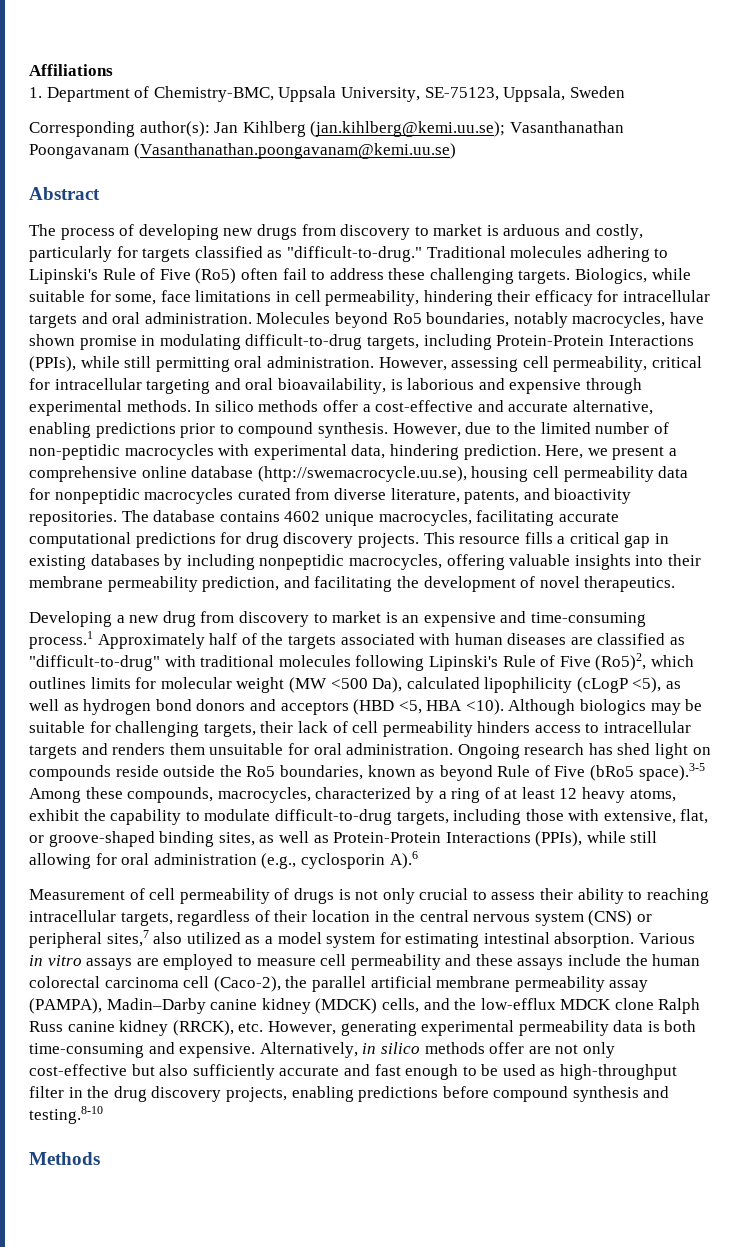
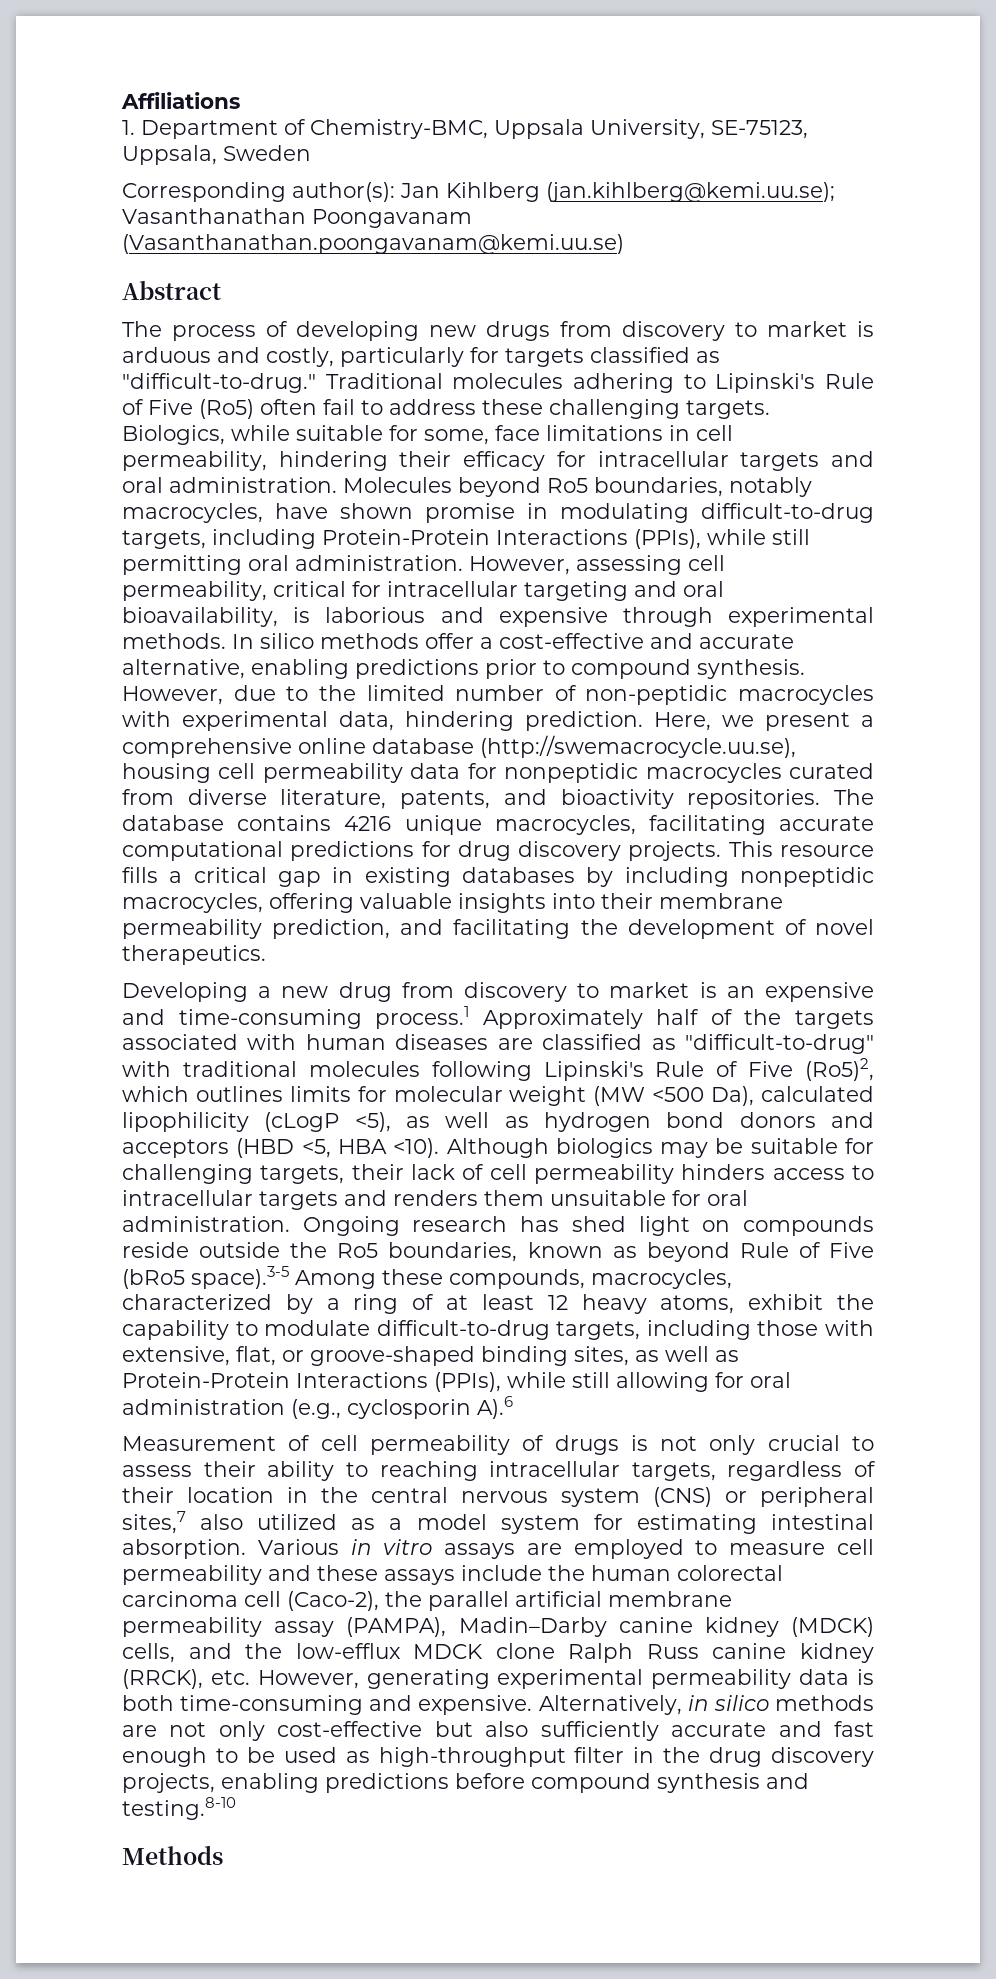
- The database contains 4602 unique macrocycles, facilitating accurate computational predictions for drug discovery projects.
+ The database contains 4216 unique macrocycles, facilitating accurate computational predictions for drug discovery projects.
- Alternatively, in silico methods offer are not only cost-effective but also sufficiently accurate and fast enough to be used as high-throughput filter in the drug discovery projects, enabling predictions before compound synthesis and testing.8-10
+ Alternatively, in silico methods are not only cost-effective but also sufficiently accurate and fast enough to be used as high-throughput filter in the drug discovery projects, enabling predictions before compound synthesis and testing.8-10

